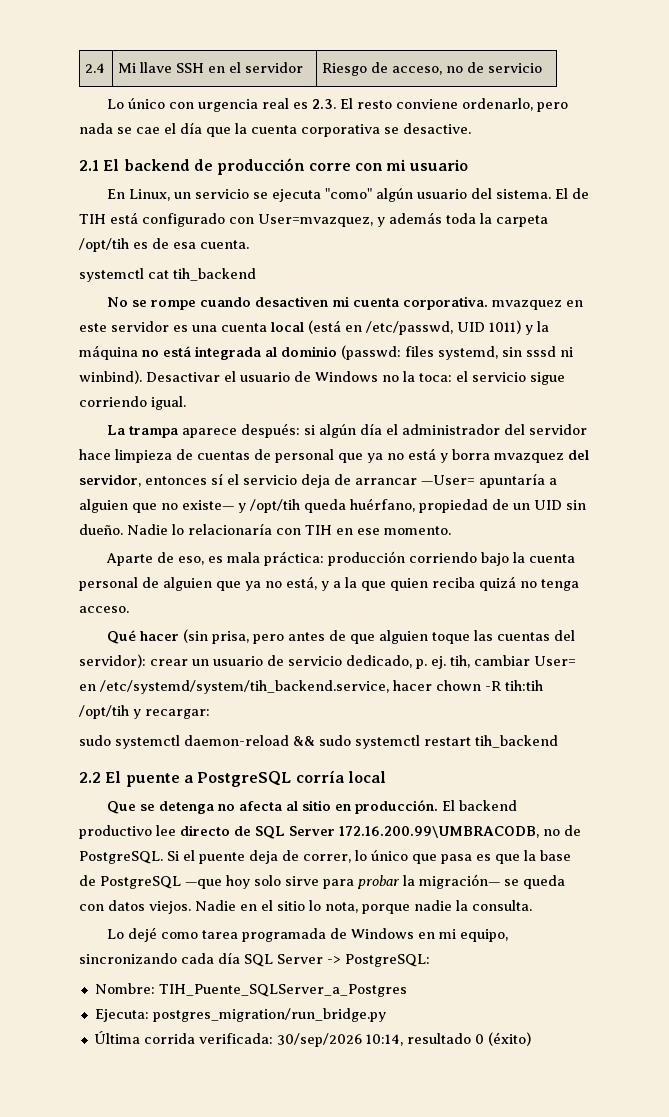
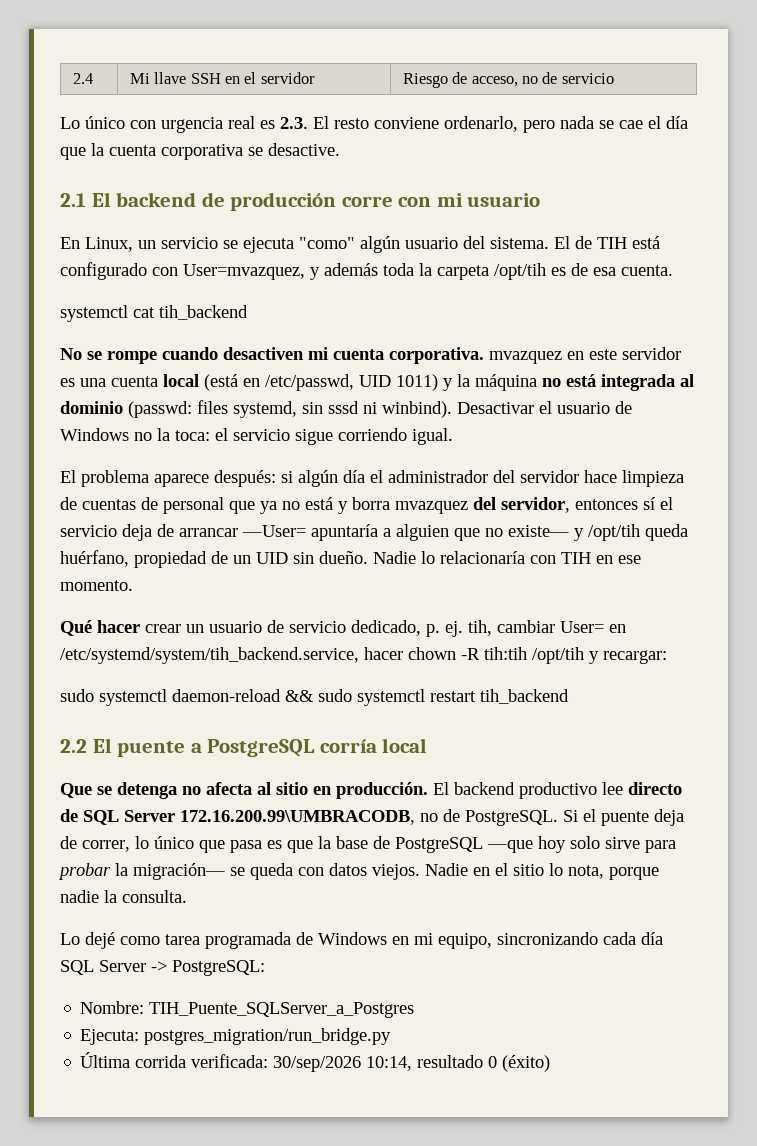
- La trampa aparece después: si algún día el administrador del servidor hace limpieza de cuentas de personal que ya no está y borra mvazquez del servidor, entonces sí el servicio deja de arrancar —User= apuntaría a alguien que no existe— y /opt/tih queda huérfano, propiedad de un UID sin dueño.
+ El problema aparece después: si algún día el administrador del servidor hace limpieza de cuentas de personal que ya no está y borra mvazquez del servidor, entonces sí el servicio deja de arrancar —User= apuntaría a alguien que no existe— y /opt/tih queda huérfano, propiedad de un UID sin dueño.
- Aparte de eso, es mala práctica: producción corriendo bajo la cuenta personal de alguien que ya no está, y a la que quien reciba quizá no tenga acceso.
- Qué hacer (sin prisa, pero antes de que alguien toque las cuentas del servidor): crear un usuario de servicio dedicado, p. ej. tih, cambiar User= en /etc/systemd/system/tih_backend.service, hacer chown -R tih:tih /opt/tih y recargar:
+ Qué hacer crear un usuario de servicio dedicado, p. ej. tih, cambiar User= en /etc/systemd/system/tih_backend.service, hacer chown -R tih:tih /opt/tih y recargar:

